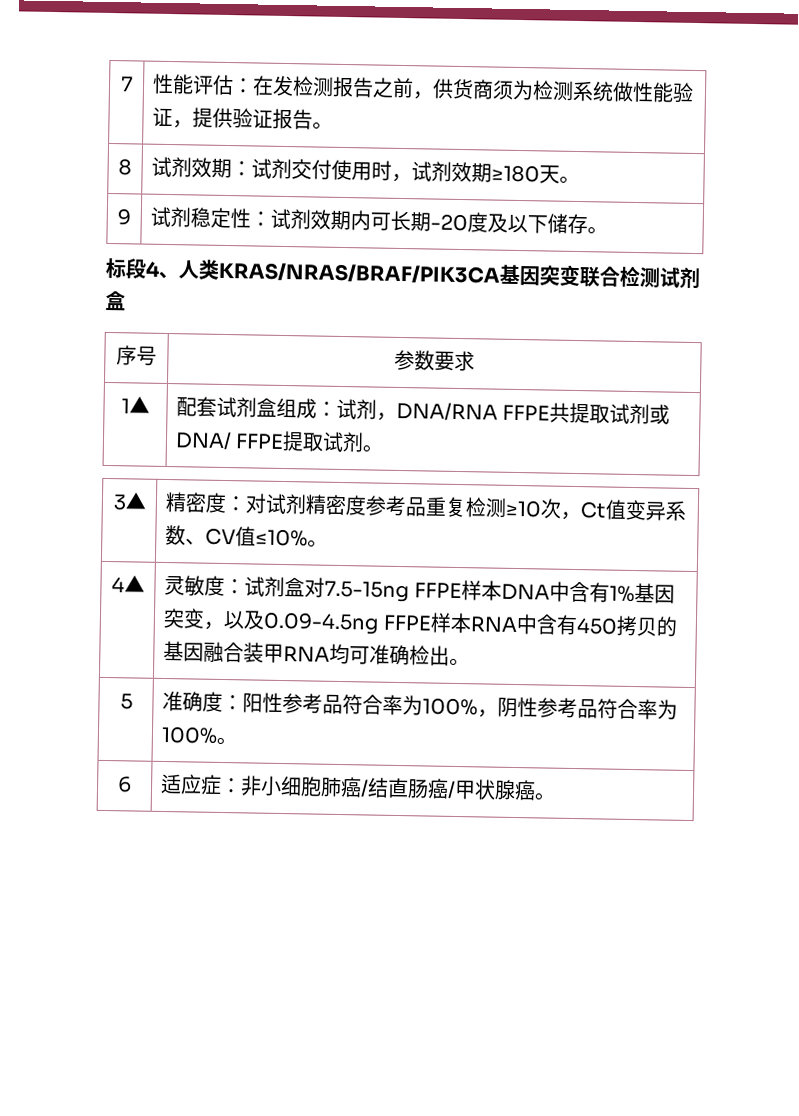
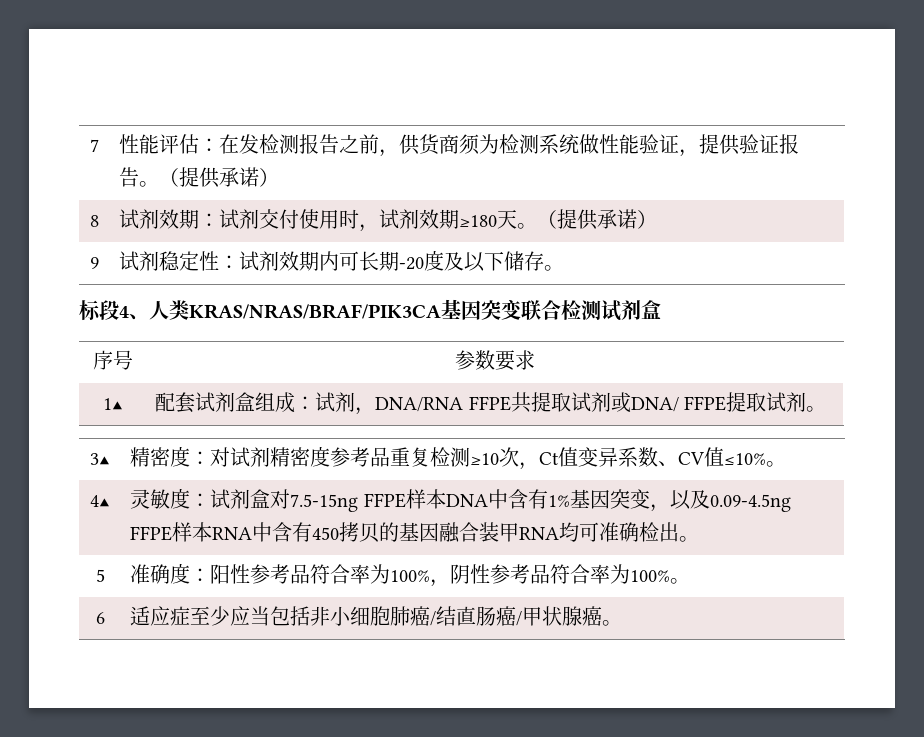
- 7 | 性能评估：在发检测报告之前，供货商须为检测系统做性能验证，提供验证报告。
+ 7 | 性能评估：在发检测报告之前，供货商须为检测系统做性能验证，提供验证报告。（提供承诺）
- 8 | 试剂效期：试剂交付使用时，试剂效期≥180天。
+ 8 | 试剂效期：试剂交付使用时，试剂效期≥180天。（提供承诺）
- 6 | 适应症：非小细胞肺癌/结直肠癌/甲状腺癌。
+ 6 | 适应症至少应当包括非小细胞肺癌/结直肠癌/甲状腺癌。

